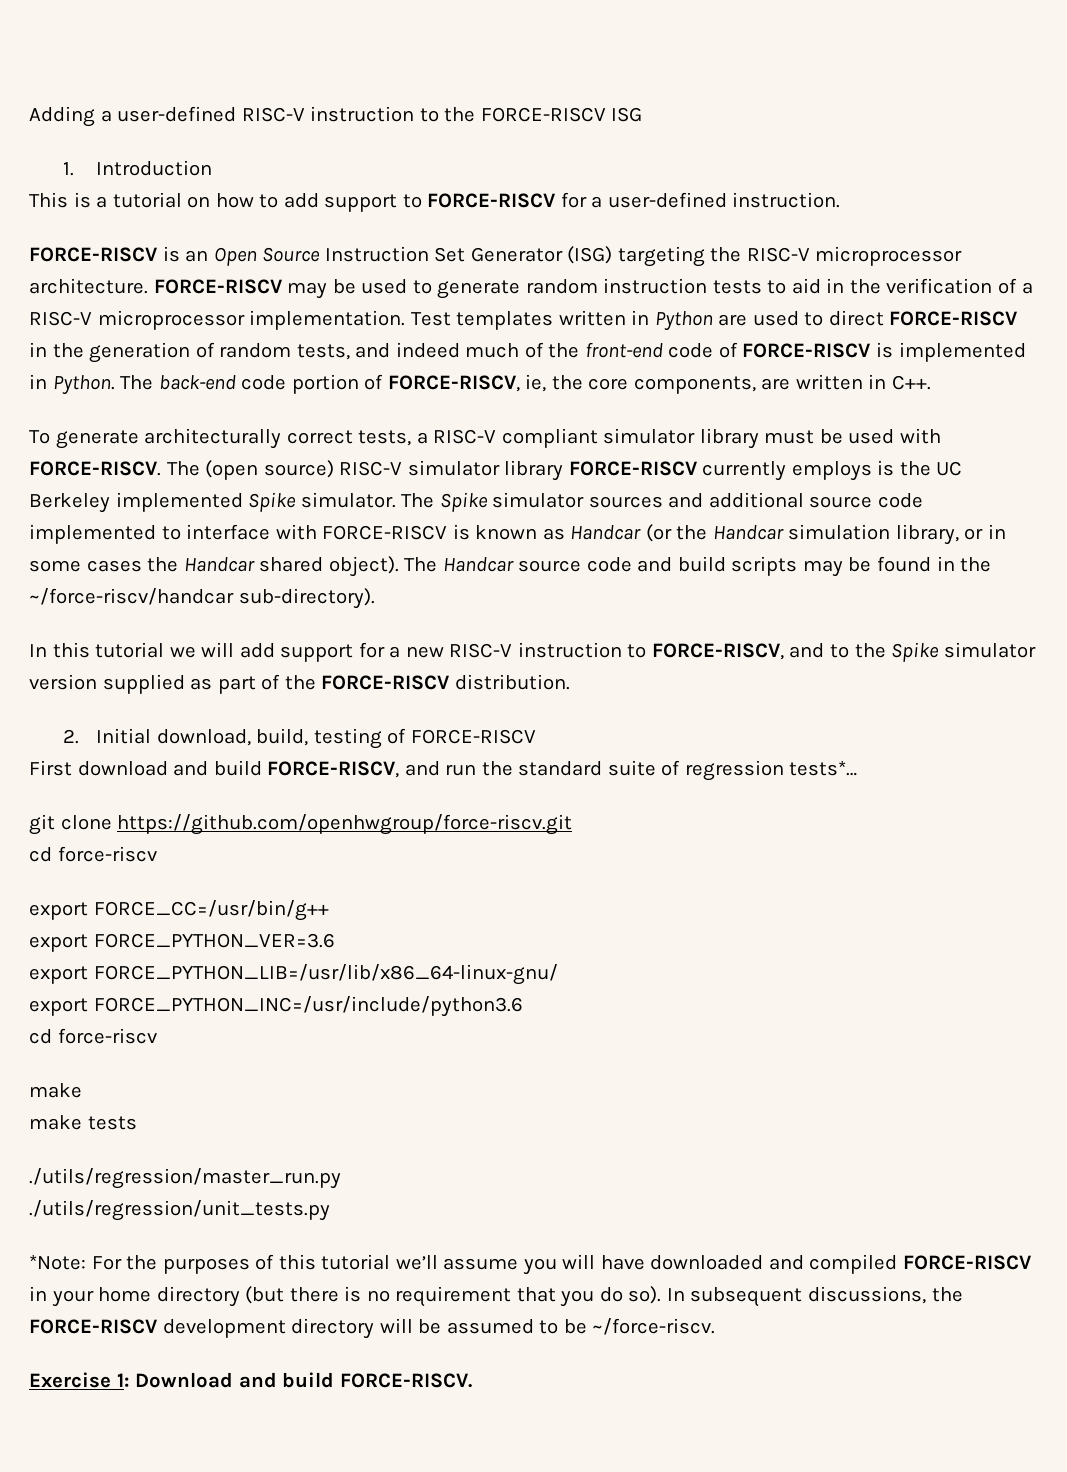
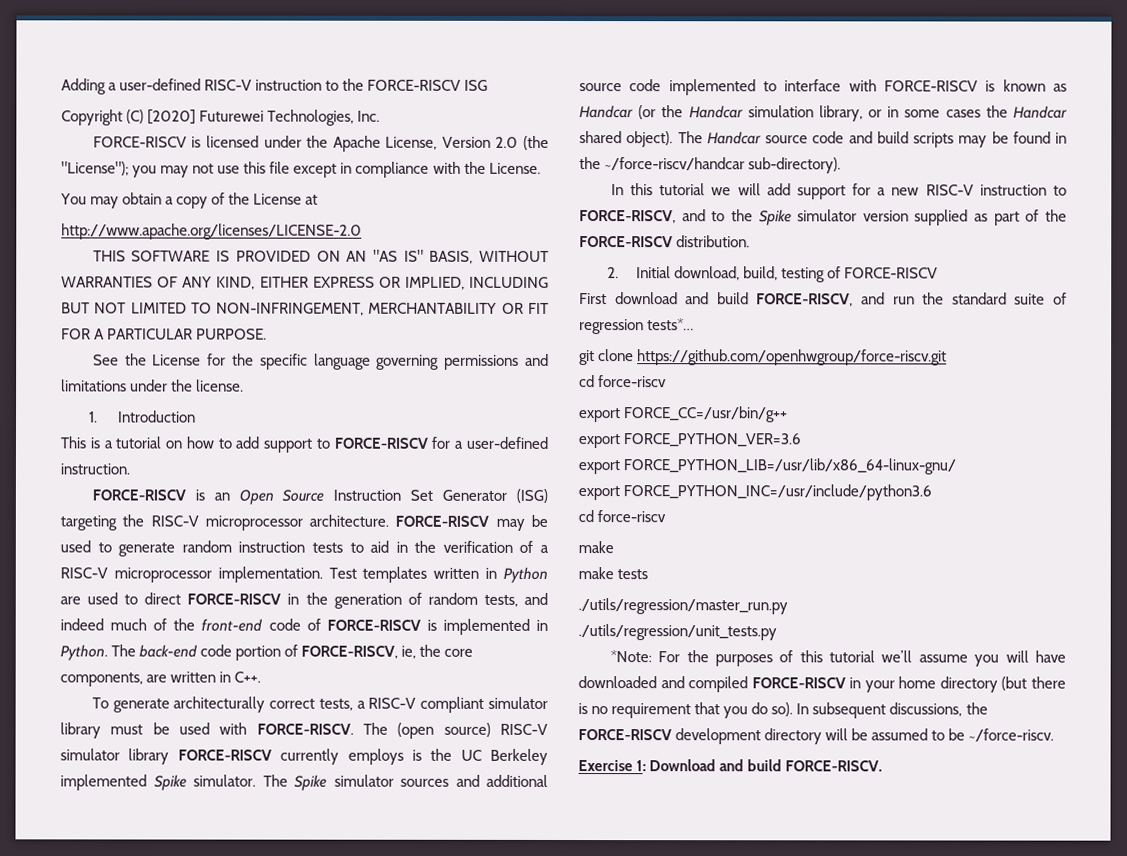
+ Copyright (C) [2020] Futurewei Technologies, Inc.
+ FORCE-RISCV is licensed under the Apache License, Version 2.0 (the "License"); you may not use this file except in compliance with the License.
+ You may obtain a copy of the License at
+ http://www.apache.org/licenses/LICENSE-2.0
+ THIS SOFTWARE IS PROVIDED ON AN "AS IS" BASIS, WITHOUT WARRANTIES OF ANY KIND, EITHER EXPRESS OR IMPLIED, INCLUDING BUT NOT LIMITED TO NON-INFRINGEMENT, MERCHANTABILITY OR FIT FOR A PARTICULAR PURPOSE.
+ See the License for the specific language governing permissions and limitations under the license.

